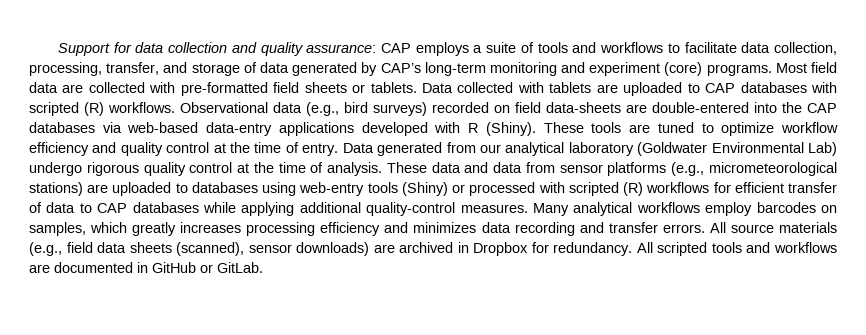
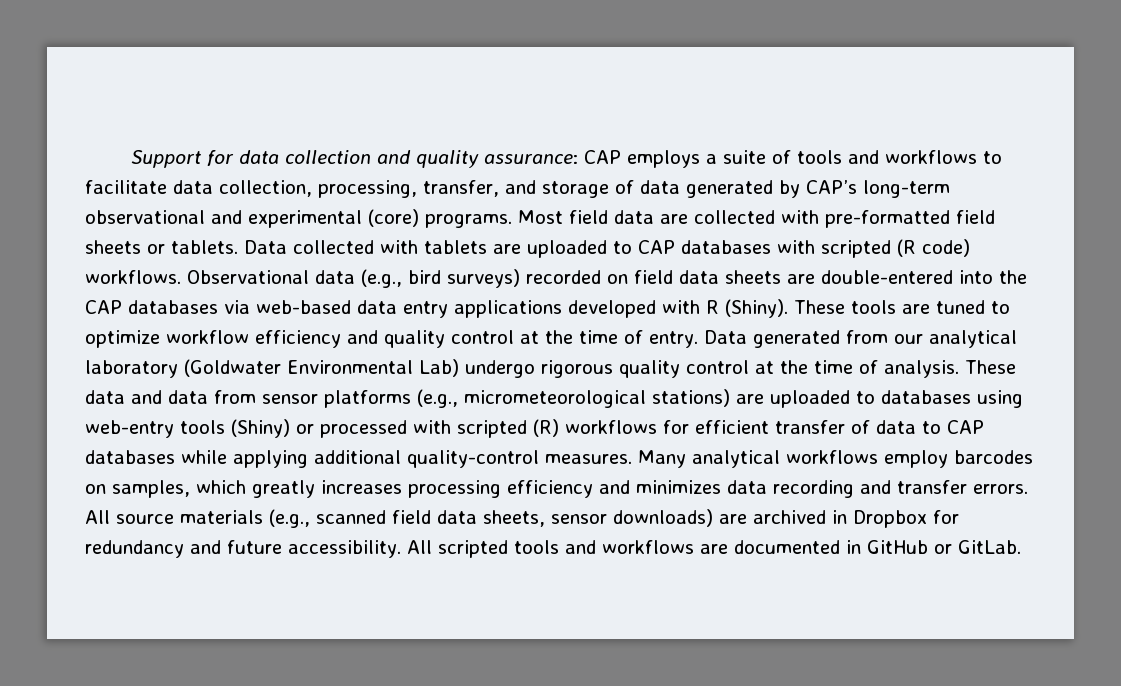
- Support for data collection and quality assurance: CAP employs a suite of tools and workflows to facilitate data collection, processing, transfer, and storage of data generated by CAP’s long-term monitoring and experiment (core) programs.
+ Support for data collection and quality assurance: CAP employs a suite of tools and workflows to facilitate data collection, processing, transfer, and storage of data generated by CAP’s long-term observational and experimental (core) programs.
- Data collected with tablets are uploaded to CAP databases with scripted (R) workflows.
+ Data collected with tablets are uploaded to CAP databases with scripted (R code) workflows.
- Observational data (e.g., bird surveys) recorded on field data-sheets are double-entered into the CAP databases via web-based data-entry applications developed with R (Shiny).
+ Observational data (e.g., bird surveys) recorded on field data sheets are double-entered into the CAP databases via web-based data entry applications developed with R (Shiny).
- All source materials (e.g., field data sheets (scanned), sensor downloads) are archived in Dropbox for redundancy.
+ All source materials (e.g., scanned field data sheets, sensor downloads) are archived in Dropbox for redundancy and future accessibility.

